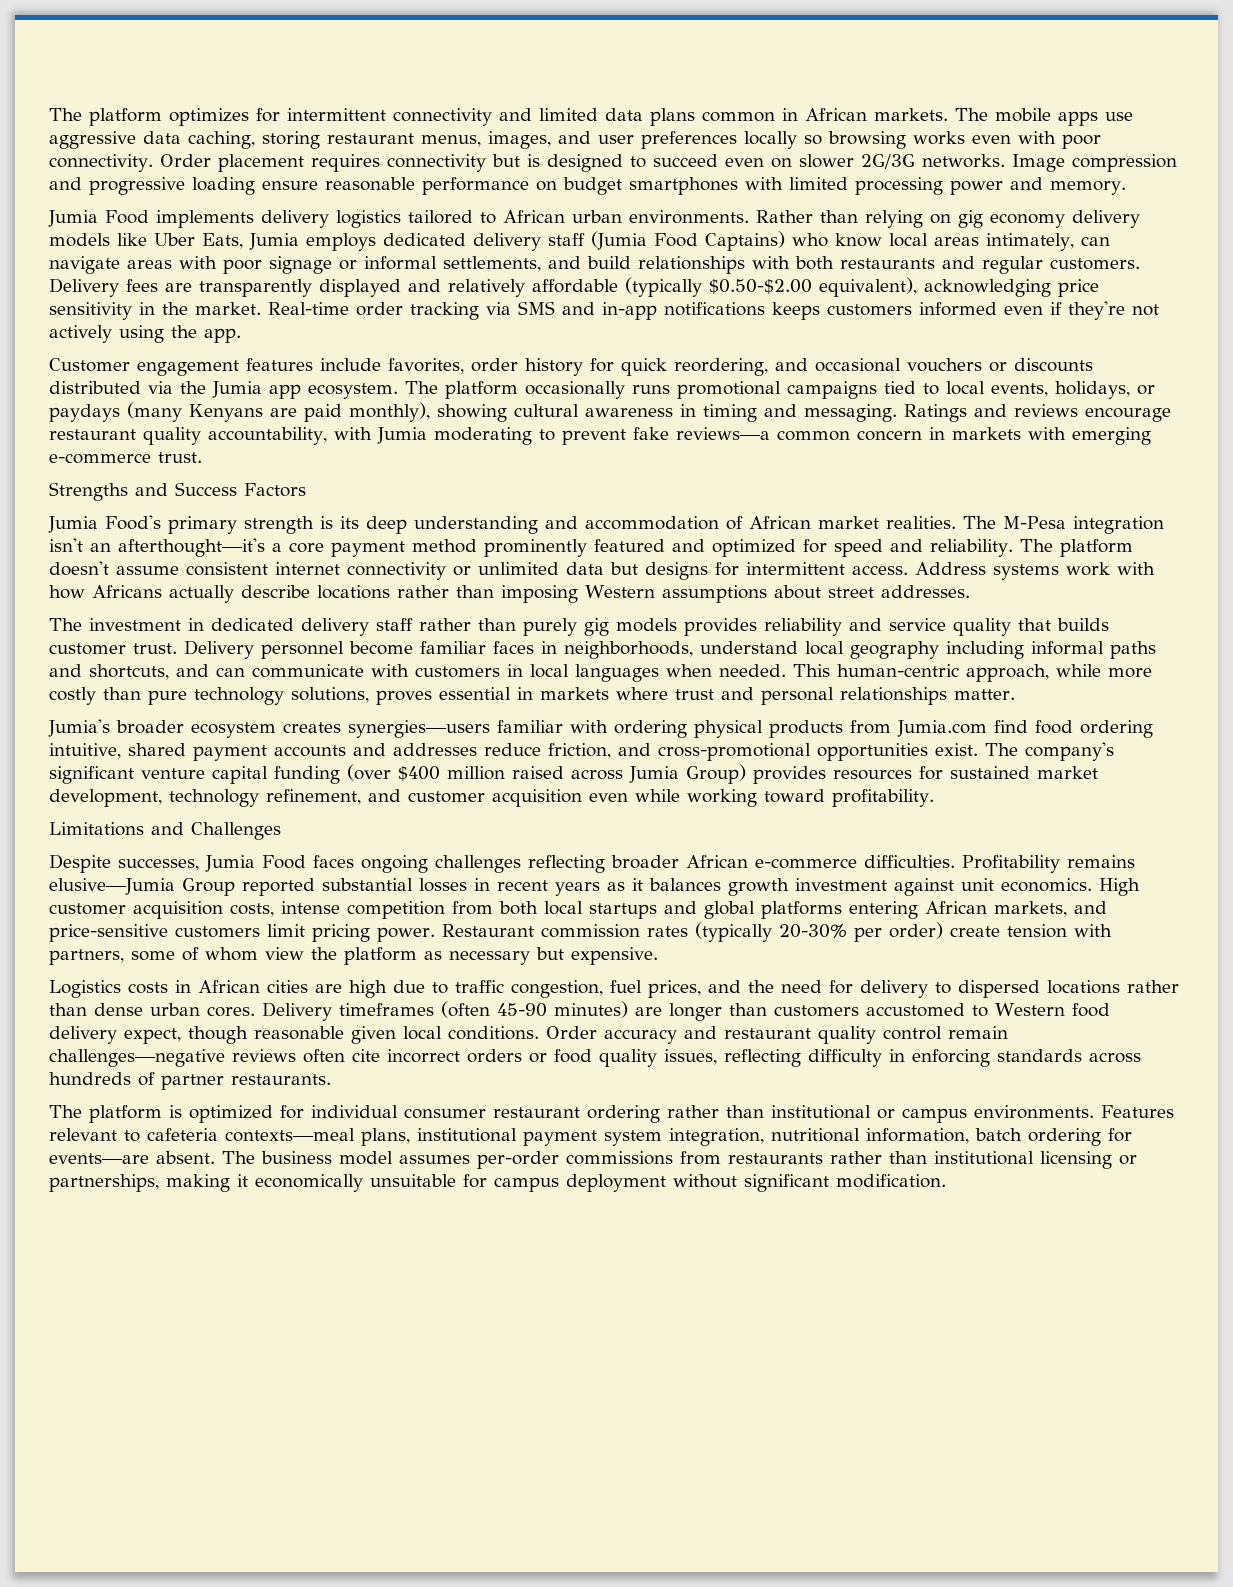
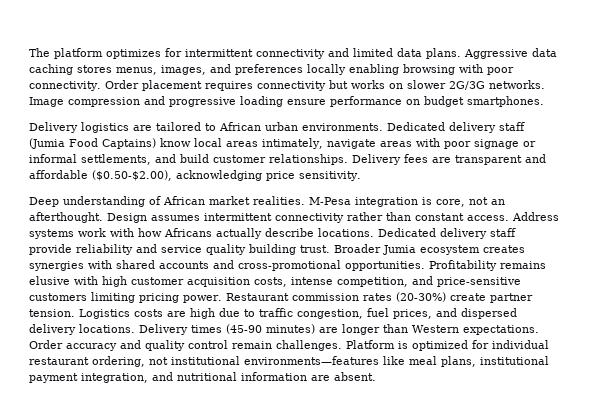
- The platform optimizes for intermittent connectivity and limited data plans common in African markets. The mobile apps use aggressive data caching, storing restaurant menus, images, and user preferences locally so browsing works even with poor connectivity.
+ The platform optimizes for intermittent connectivity and limited data plans. Aggressive data caching stores menus, images, and preferences locally enabling browsing with poor connectivity.
- Order placement requires connectivity but is designed to succeed even on slower 2G/3G networks.
+ Order placement requires connectivity but works on slower 2G/3G networks.
- Image compression and progressive loading ensure reasonable performance on budget smartphones with limited processing power and memory.
- Jumia Food implements delivery logistics tailored to African urban environments.
+ Image compression and progressive loading ensure performance on budget smartphones.
+ Delivery logistics are tailored to African urban environments.
- Rather than relying on gig economy delivery models like Uber Eats, Jumia employs dedicated delivery staff (Jumia Food Captains) who know local areas intimately, can navigate areas with poor signage or informal settlements, and build relationships with both restaurants and regular customers. Delivery fees are transparently displayed and relatively affordable (typically $0.50-$2.00 equivalent), acknowledging price sensitivity in the market. Real-time order tracking via SMS and in-app notifications keeps customers informed even if they're not actively using the app.
- Customer engagement features include favorites, order history for quick reordering, and occasional vouchers or discounts distributed via the Jumia app ecosystem. The platform occasionally runs promotional campaigns tied to local events, holidays, or paydays (many Kenyans are paid monthly), showing cultural awareness in timing and messaging. Ratings and reviews encourage restaurant quality accountability, with Jumia moderating to prevent fake reviews—a common concern in markets with emerging e-commerce trust.
- Strengths and Success Factors
- Jumia Food's primary strength is its deep understanding and accommodation of African market realities.
+ Dedicated delivery staff (Jumia Food Captains) know local areas intimately, navigate areas with poor signage or informal settlements, and build customer relationships. Delivery fees are transparent and affordable ($0.50-$2.00), acknowledging price sensitivity.
+ Deep understanding of African market realities.
- The M-Pesa integration isn't an afterthought—it's a core payment method prominently featured and optimized for speed and reliability. The platform doesn't assume consistent internet connectivity or unlimited data but designs for intermittent access.
+ M-Pesa integration is core, not an afterthought. Design assumes intermittent connectivity rather than constant access.
- Address systems work with how Africans actually describe locations rather than imposing Western assumptions about street addresses.
- The investment in dedicated delivery staff rather than purely gig models provides reliability and service quality that builds customer trust. Delivery personnel become familiar faces in neighborhoods, understand local geography including informal paths and shortcuts, and can communicate with customers in local languages when needed. This human-centric approach, while more costly than pure technology solutions, proves essential in markets where trust and personal relationships matter.
- Jumia's broader ecosystem creates synergies—users familiar with ordering physical products from Jumia.com find food ordering intuitive, shared payment accounts and addresses reduce friction, and cross-promotional opportunities exist. The company's significant venture capital funding (over $400 million raised across Jumia Group) provides resources for sustained market development, technology refinement, and customer acquisition even while working toward profitability.
- Limitations and Challenges
- Despite successes, Jumia Food faces ongoing challenges reflecting broader African e-commerce difficulties. Profitability remains elusive—Jumia Group reported substantial losses in recent years as it balances growth investment against unit economics. High customer acquisition costs, intense competition from both local startups and global platforms entering African markets, and price-sensitive customers limit pricing power.
+ Address systems work with how Africans actually describe locations. Dedicated delivery staff provide reliability and service quality building trust. Broader Jumia ecosystem creates synergies with shared accounts and cross-promotional opportunities. Profitability remains elusive with high customer acquisition costs, intense competition, and price-sensitive customers limiting pricing power.
- Restaurant commission rates (typically 20-30% per order) create tension with partners, some of whom view the platform as necessary but expensive.
- Logistics costs in African cities are high due to traffic congestion, fuel prices, and the need for delivery to dispersed locations rather than dense urban cores. Delivery timeframes (often 45-90 minutes) are longer than customers accustomed to Western food delivery expect, though reasonable given local conditions.
+ Restaurant commission rates (20-30%) create partner tension. Logistics costs are high due to traffic congestion, fuel prices, and dispersed delivery locations. Delivery times (45-90 minutes) are longer than Western expectations.
- Order accuracy and restaurant quality control remain challenges—negative reviews often cite incorrect orders or food quality issues, reflecting difficulty in enforcing standards across hundreds of partner restaurants.
- The platform is optimized for individual consumer restaurant ordering rather than institutional or campus environments. Features relevant to cafeteria contexts—meal plans, institutional payment system integration, nutritional information, batch ordering for events—are absent. The business model assumes per-order commissions from restaurants rather than institutional licensing or partnerships, making it economically unsuitable for campus deployment without significant modification.
+ Order accuracy and quality control remain challenges. Platform is optimized for individual restaurant ordering, not institutional environments—features like meal plans, institutional payment integration, and nutritional information are absent.

